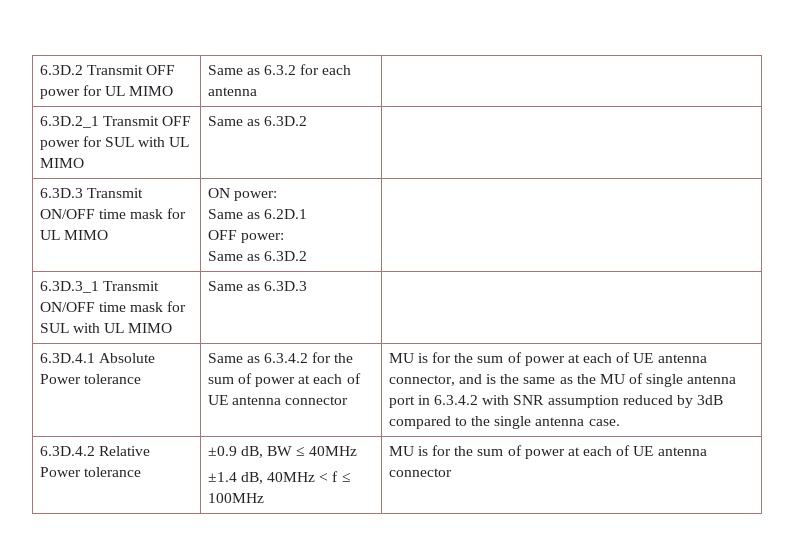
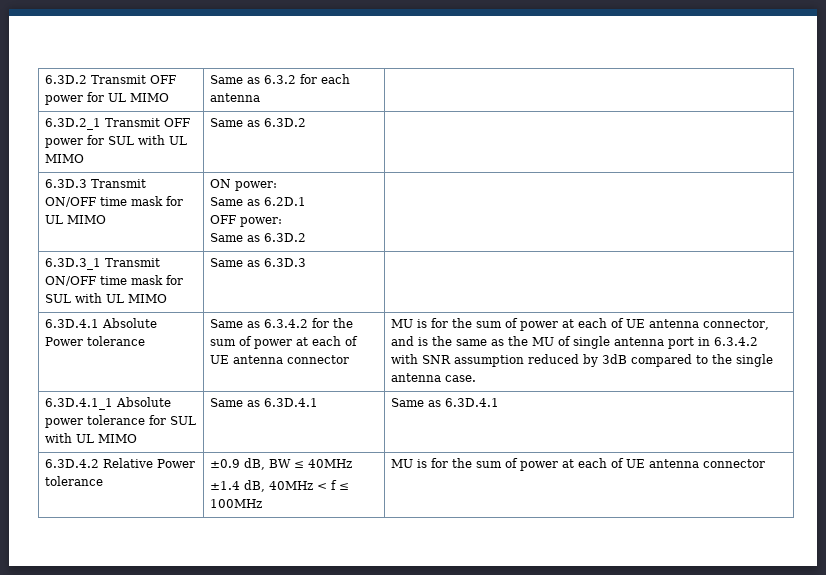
+ 6.3D.4.1_1 Absolute power tolerance for SUL with UL MIMO | Same as 6.3D.4.1 | Same as 6.3D.4.1

